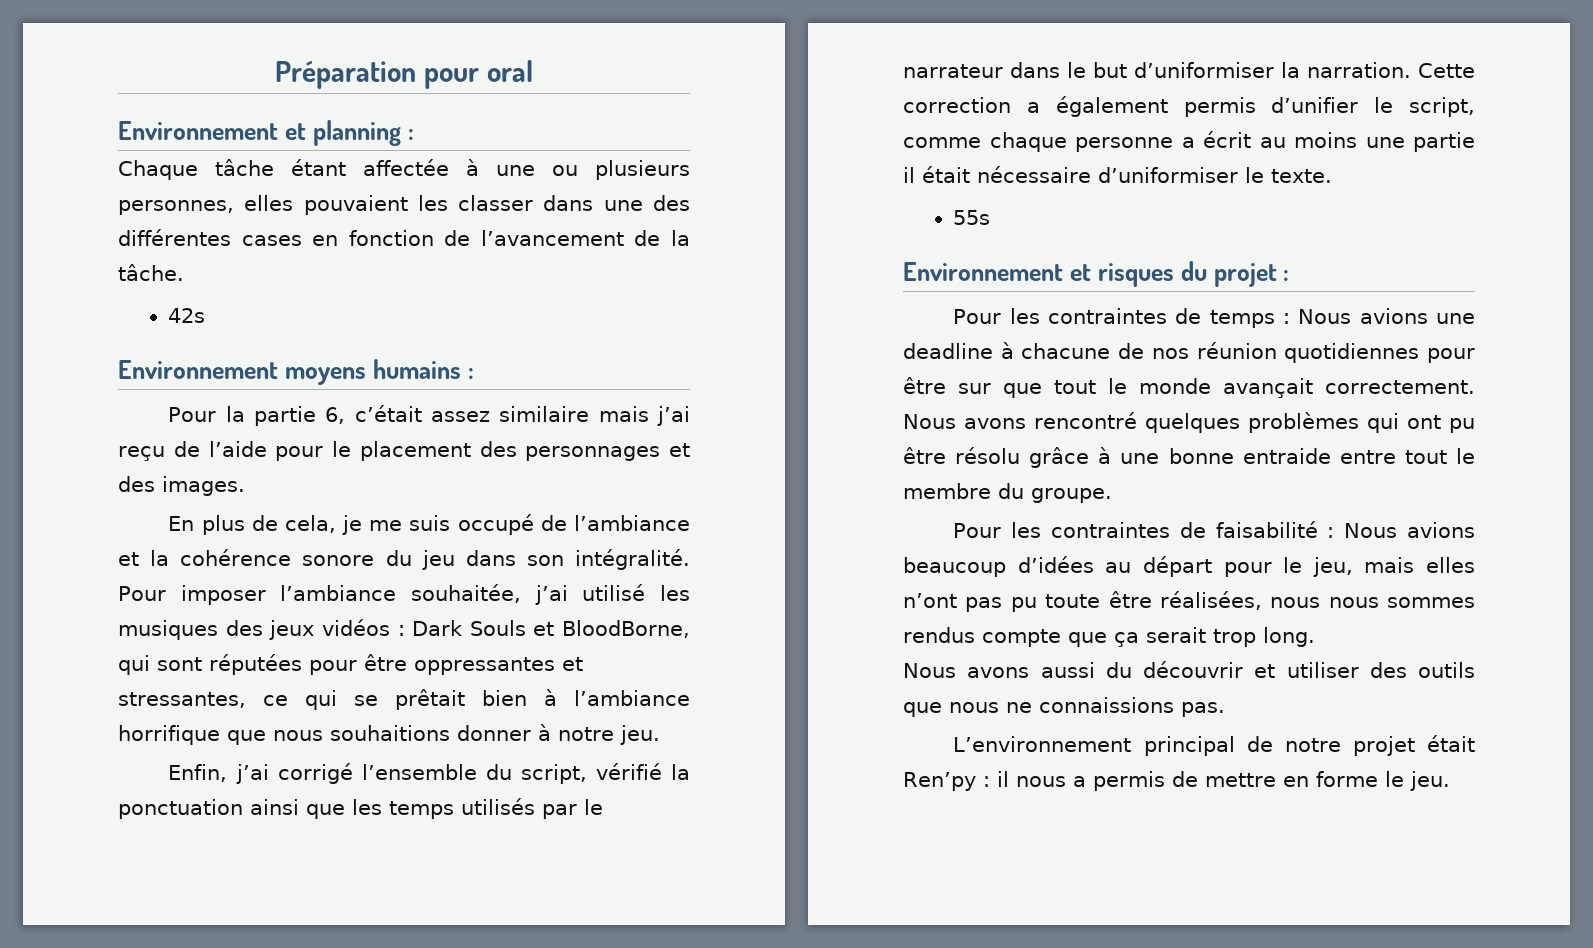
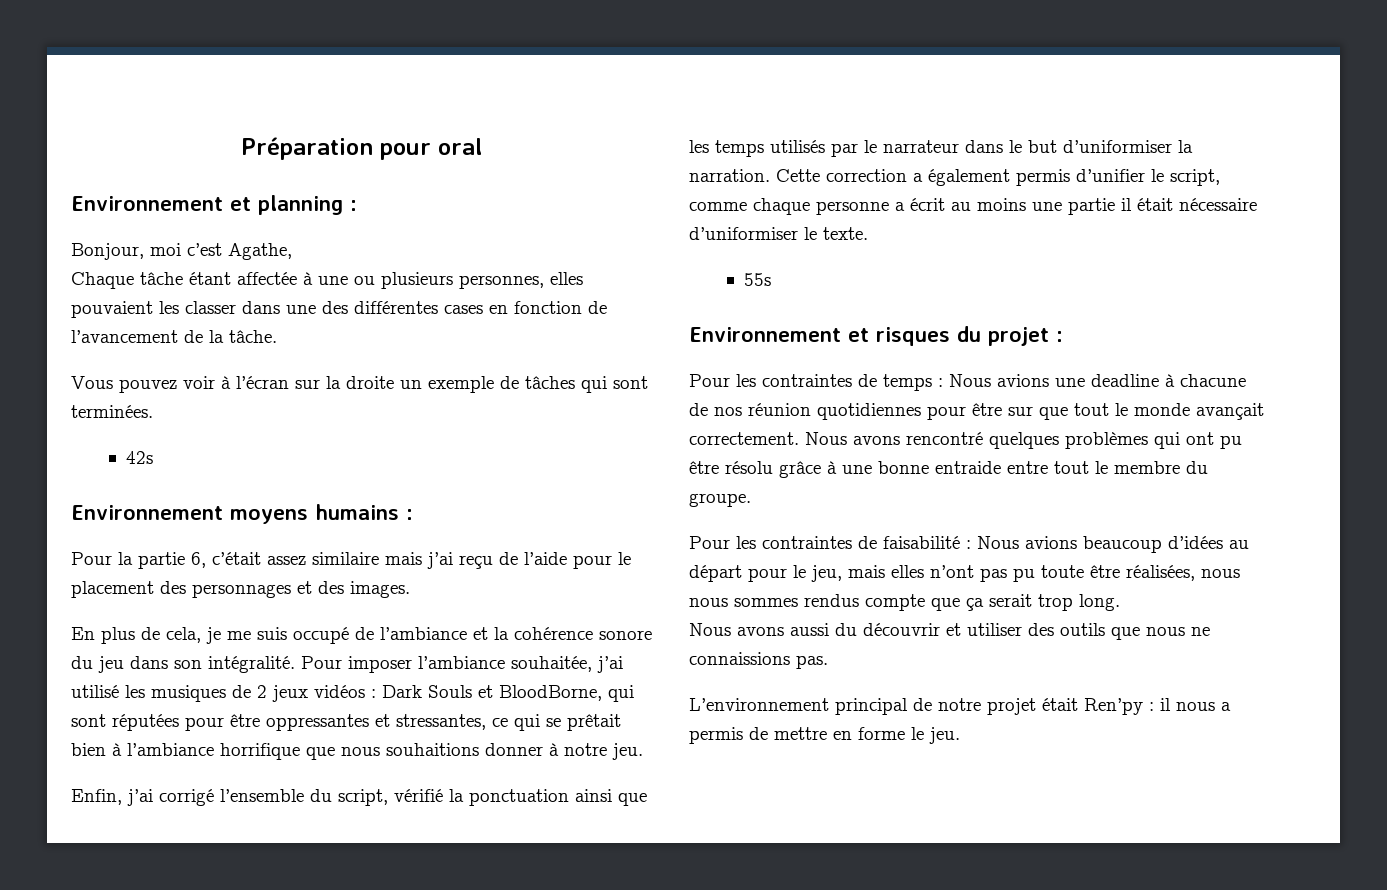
+ Bonjour, moi c’est Agathe,
+ Vous pouvez voir à l’écran sur la droite un exemple de tâches qui sont terminées.
- Pour imposer l’ambiance souhaitée, j’ai utilisé les musiques des jeux vidéos : Dark Souls et BloodBorne, qui sont réputées pour être oppressantes et stressantes, ce qui se prêtait bien à l’ambiance horrifique que nous souhaitions donner à notre jeu.
+ Pour imposer l’ambiance souhaitée, j’ai utilisé les musiques de 2 jeux vidéos : Dark Souls et BloodBorne, qui sont réputées pour être oppressantes et stressantes, ce qui se prêtait bien à l’ambiance horrifique que nous souhaitions donner à notre jeu.

